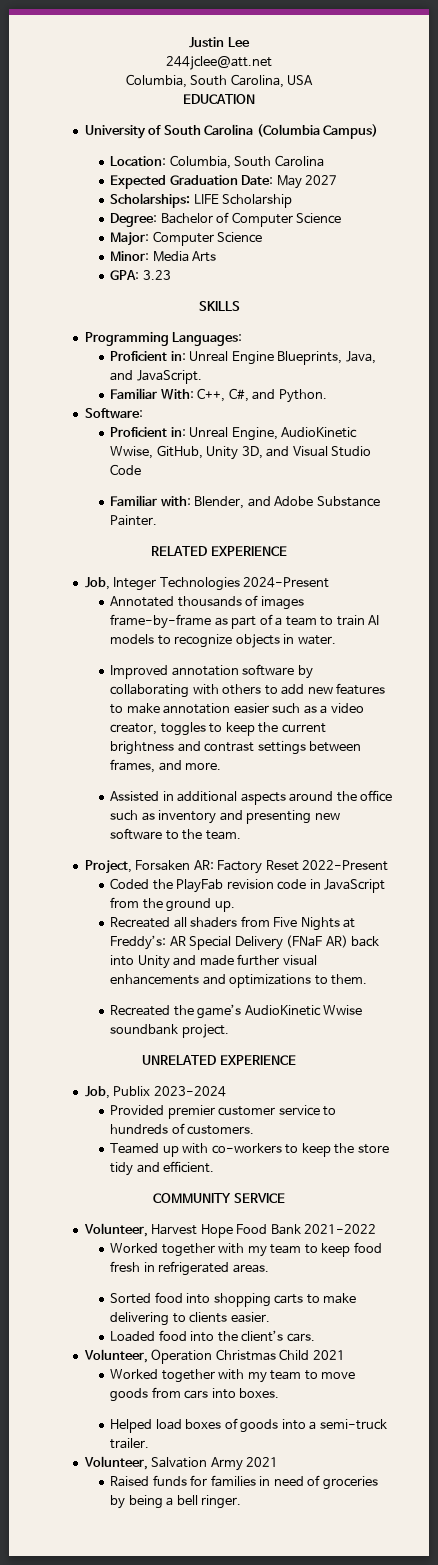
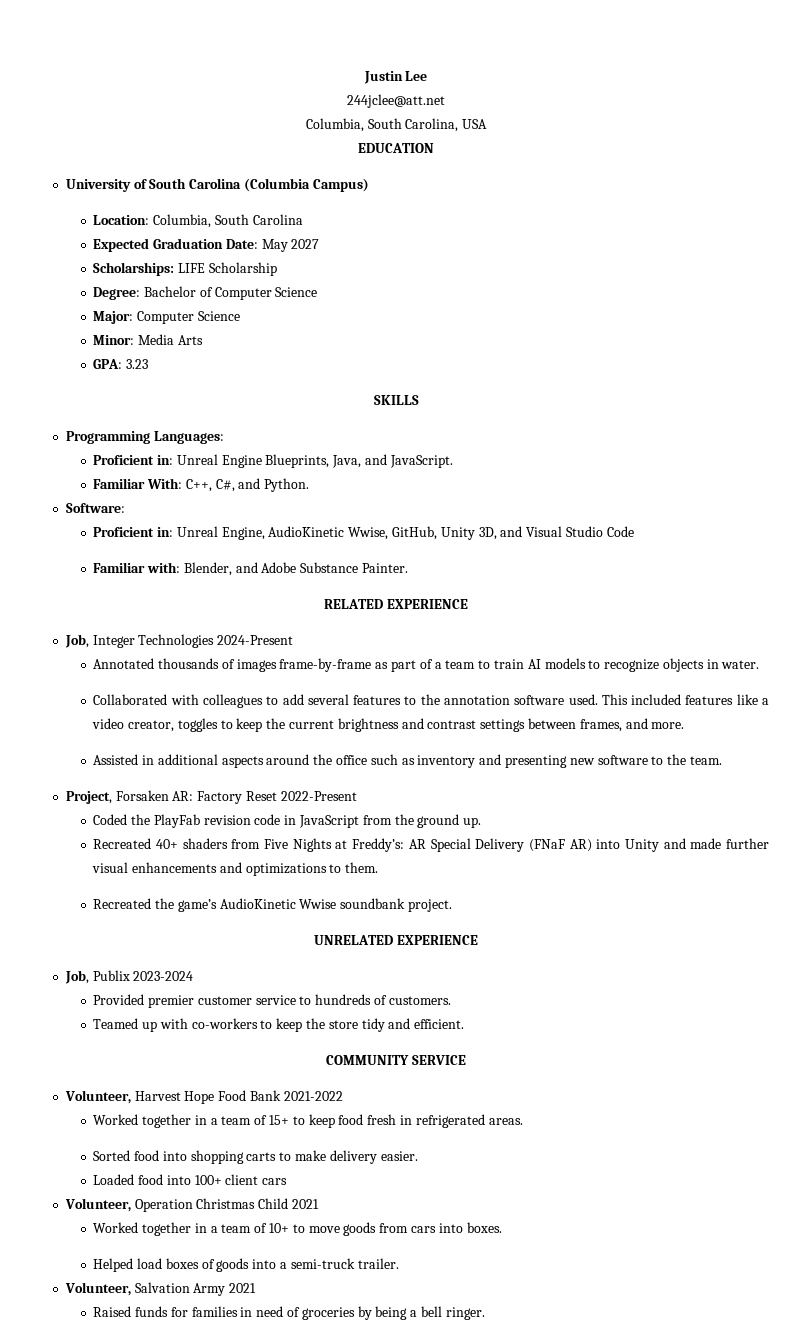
- Improved annotation software by collaborating with others to add new features to make annotation easier such as a video creator, toggles to keep the current brightness and contrast settings between frames, and more.
+ Collaborated with colleagues to add several features to the annotation software used. This included features like a video creator, toggles to keep the current brightness and contrast settings between frames, and more.
- Recreated all shaders from Five Nights at Freddy’s: AR Special Delivery (FNaF AR) back into Unity and made further visual enhancements and optimizations to them.
+ Recreated 40+ shaders from Five Nights at Freddy’s: AR Special Delivery (FNaF AR) into Unity and made further visual enhancements and optimizations to them.
- Worked together with my team to keep food fresh in refrigerated areas.
+ Worked together in a team of 15+ to keep food fresh in refrigerated areas.
- Sorted food into shopping carts to make delivering to clients easier.
+ Sorted food into shopping carts to make delivery easier.
- Loaded food into the client’s cars.
+ Loaded food into 100+ client cars
- Worked together with my team to move goods from cars into boxes.
+ Worked together in a team of 10+ to move goods from cars into boxes.

